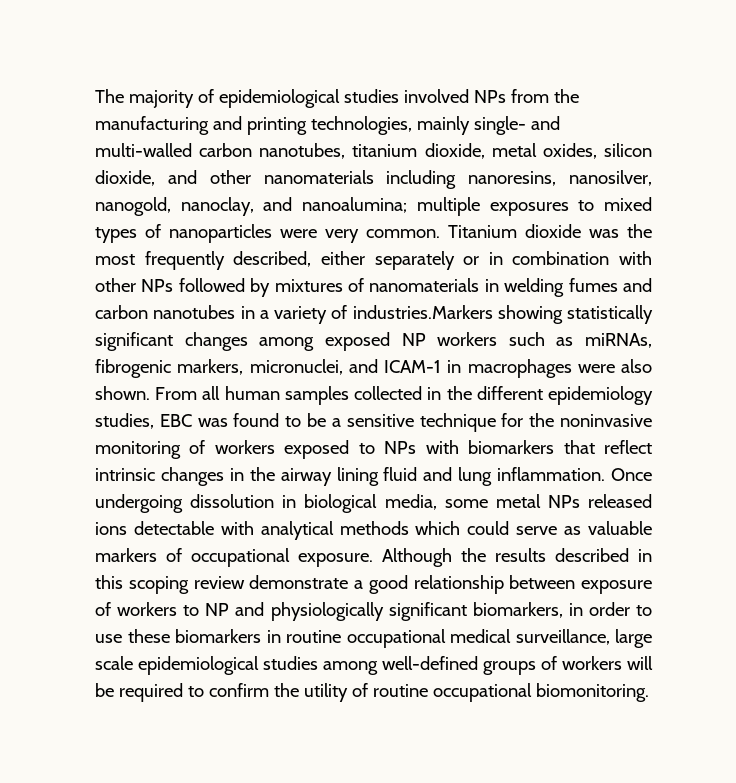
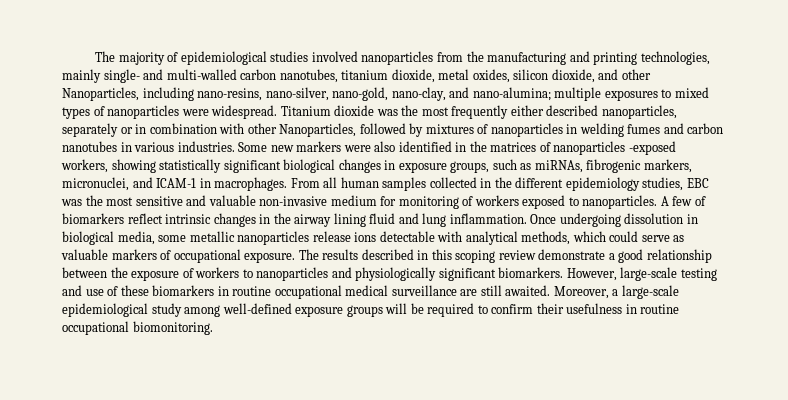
- The majority of epidemiological studies involved NPs from the manufacturing and printing technologies, mainly single- and multi-walled carbon nanotubes, titanium dioxide, metal oxides, silicon dioxide, and other nanomaterials including nanoresins, nanosilver, nanogold, nanoclay, and nanoalumina; multiple exposures to mixed types of nanoparticles were very common.
+ The majority of epidemiological studies involved nanoparticles from the manufacturing and printing technologies, mainly single- and multi-walled carbon nanotubes, titanium dioxide, metal oxides, silicon dioxide, and other Nanoparticles, including nano-resins, nano-silver, nano-gold, nano-clay, and nano-alumina; multiple exposures to mixed types of nanoparticles were widespread.
- Titanium dioxide was the most frequently described, either separately or in combination with other NPs followed by mixtures of nanomaterials in welding fumes and carbon nanotubes in a variety of industries.Markers showing statistically significant changes among exposed NP workers such as miRNAs, fibrogenic markers, micronuclei, and ICAM-1 in macrophages were also shown.
+ Titanium dioxide was the most frequently either described nanoparticles, separately or in combination with other Nanoparticles, followed by mixtures of nanoparticles in welding fumes and carbon nanotubes in various industries. Some new markers were also identified in the matrices of nanoparticles -exposed workers, showing statistically significant biological changes in exposure groups, such as miRNAs, fibrogenic markers, micronuclei, and ICAM-1 in macrophages.
- From all human samples collected in the different epidemiology studies, EBC was found to be a sensitive technique for the noninvasive monitoring of workers exposed to NPs with biomarkers that reflect intrinsic changes in the airway lining fluid and lung inflammation.
+ From all human samples collected in the different epidemiology studies, EBC was the most sensitive and valuable non-invasive medium for monitoring of workers exposed to nanoparticles. A few of biomarkers reflect intrinsic changes in the airway lining fluid and lung inflammation.
- Once undergoing dissolution in biological media, some metal NPs released ions detectable with analytical methods which could serve as valuable markers of occupational exposure.
+ Once undergoing dissolution in biological media, some metallic nanoparticles release ions detectable with analytical methods, which could serve as valuable markers of occupational exposure.
- Although the results described in this scoping review demonstrate a good relationship between exposure of workers to NP and physiologically significant biomarkers, in order to use these biomarkers in routine occupational medical surveillance, large scale epidemiological studies among well-defined groups of workers will be required to confirm the utility of routine occupational biomonitoring.
+ The results described in this scoping review demonstrate a good relationship between the exposure of workers to nanoparticles and physiologically significant biomarkers. However, large-scale testing and use of these biomarkers in routine occupational medical surveillance are still awaited. Moreover, a large-scale epidemiological study among well-defined exposure groups will be required to confirm their usefulness in routine occupational biomonitoring.

